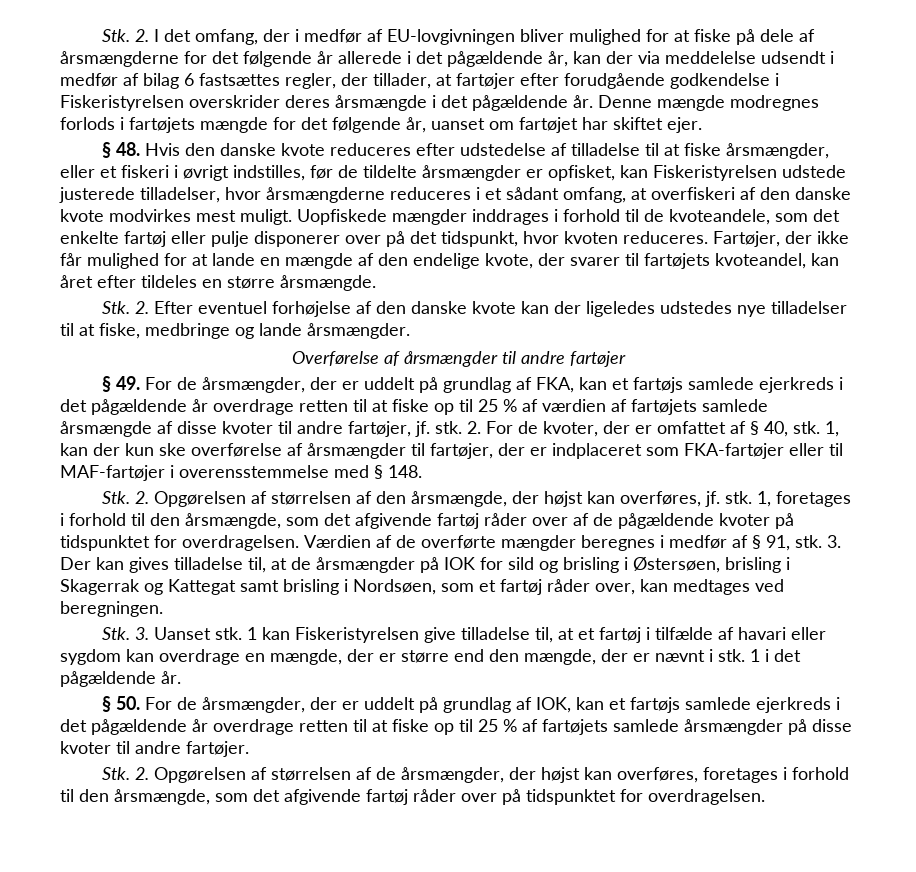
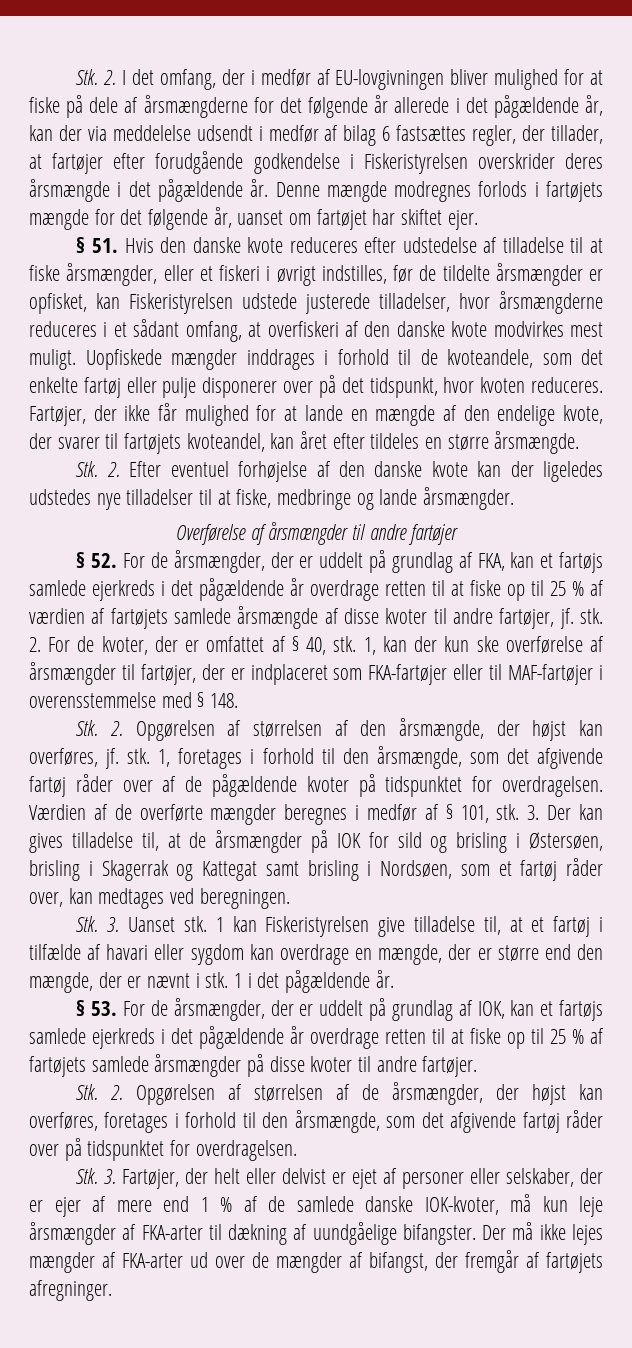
- § 48. Hvis den danske kvote reduceres efter udstedelse af tilladelse til at fiske årsmængder, eller et fiskeri i øvrigt indstilles, før de tildelte årsmængder er opfisket, kan Fiskeristyrelsen udstede justerede tilladelser, hvor årsmængderne reduceres i et sådant omfang, at overfiskeri af den danske kvote modvirkes mest muligt.
+ § 51. Hvis den danske kvote reduceres efter udstedelse af tilladelse til at fiske årsmængder, eller et fiskeri i øvrigt indstilles, før de tildelte årsmængder er opfisket, kan Fiskeristyrelsen udstede justerede tilladelser, hvor årsmængderne reduceres i et sådant omfang, at overfiskeri af den danske kvote modvirkes mest muligt.
- § 49. For de årsmængder, der er uddelt på grundlag af FKA, kan et fartøjs samlede ejerkreds i det pågældende år overdrage retten til at fiske op til 25 % af værdien af fartøjets samlede årsmængde af disse kvoter til andre fartøjer, jf. stk.
+ § 52. For de årsmængder, der er uddelt på grundlag af FKA, kan et fartøjs samlede ejerkreds i det pågældende år overdrage retten til at fiske op til 25 % af værdien af fartøjets samlede årsmængde af disse kvoter til andre fartøjer, jf. stk.
- Værdien af de overførte mængder beregnes i medfør af § 91, stk.
+ Værdien af de overførte mængder beregnes i medfør af § 101, stk.
- § 50. For de årsmængder, der er uddelt på grundlag af IOK, kan et fartøjs samlede ejerkreds i det pågældende år overdrage retten til at fiske op til 25 % af fartøjets samlede årsmængder på disse kvoter til andre fartøjer.
+ § 53. For de årsmængder, der er uddelt på grundlag af IOK, kan et fartøjs samlede ejerkreds i det pågældende år overdrage retten til at fiske op til 25 % af fartøjets samlede årsmængder på disse kvoter til andre fartøjer.
+ Stk. 3. Fartøjer, der helt eller delvist er ejet af personer eller selskaber, der er ejer af mere end 1 % af de samlede danske IOK-kvoter, må kun leje årsmængder af FKA-arter til dækning af uundgåelige bifangster. Der må ikke lejes mængder af FKA-arter ud over de mængder af bifangst, der fremgår af fartøjets afregninger.

